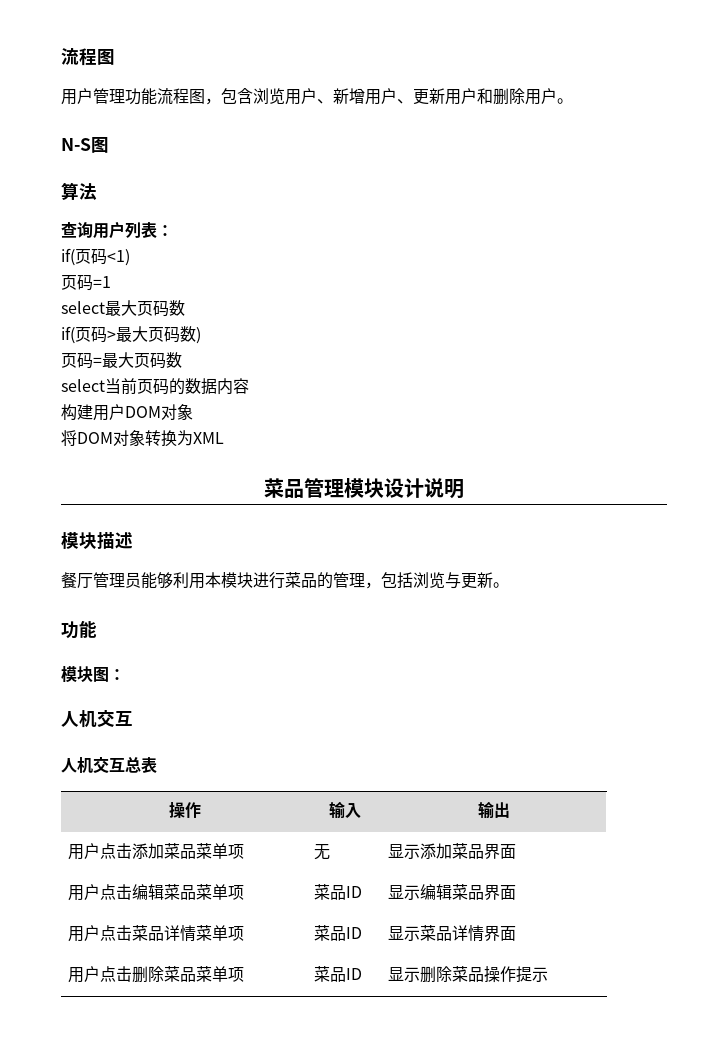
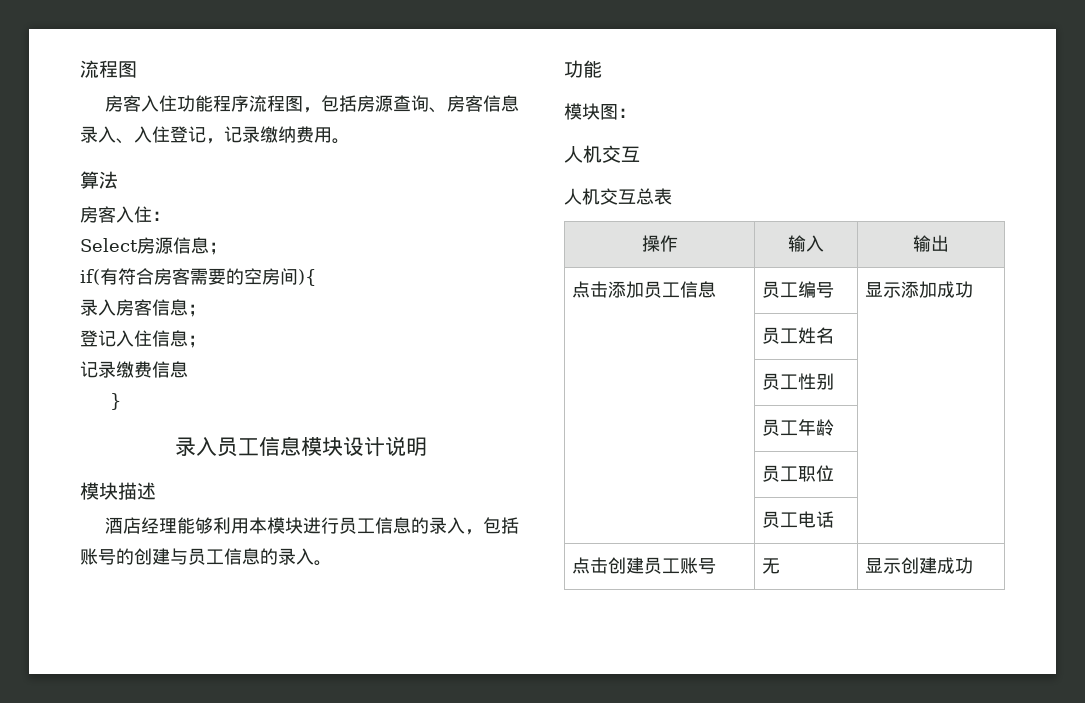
- 用户管理功能流程图，包含浏览用户、新增用户、更新用户和删除用户。
- N-S图
+ 房客入住功能程序流程图，包括房源查询、房客信息录入、入住登记，记录缴纳费用。
- 查询用户列表：
- if(页码<1)
- 页码=1
- select最大页码数
- if(页码>最大页码数)
- 页码=最大页码数
- select当前页码的数据内容
- 构建用户DOM对象
- 将DOM对象转换为XML
- 菜品管理模块设计说明
+ 房客入住：
+ Select房源信息；
+ if(有符合房客需要的空房间){
+ 录入房客信息；
+ 登记入住信息；
+ 记录缴费信息
+ }
+ 录入员工信息模块设计说明
- 餐厅管理员能够利用本模块进行菜品的管理，包括浏览与更新。
+ 酒店经理能够利用本模块进行员工信息的录入，包括账号的创建与员工信息的录入。
- 用户点击添加菜品菜单项 | 无 | 显示添加菜品界面
- 用户点击编辑菜品菜单项 | 菜品ID | 显示编辑菜品界面
- 用户点击菜品详情菜单项 | 菜品ID | 显示菜品详情界面
- 用户点击删除菜品菜单项 | 菜品ID | 显示删除菜品操作提示
+ 点击添加员工信息 | 员工编号 | 显示添加成功
+ | 员工姓名 |
+ | 员工性别 |
+ | 员工年龄 |
+ | 员工职位 |
+ | 员工电话 |
+ 点击创建员工账号 | 无 | 显示创建成功

